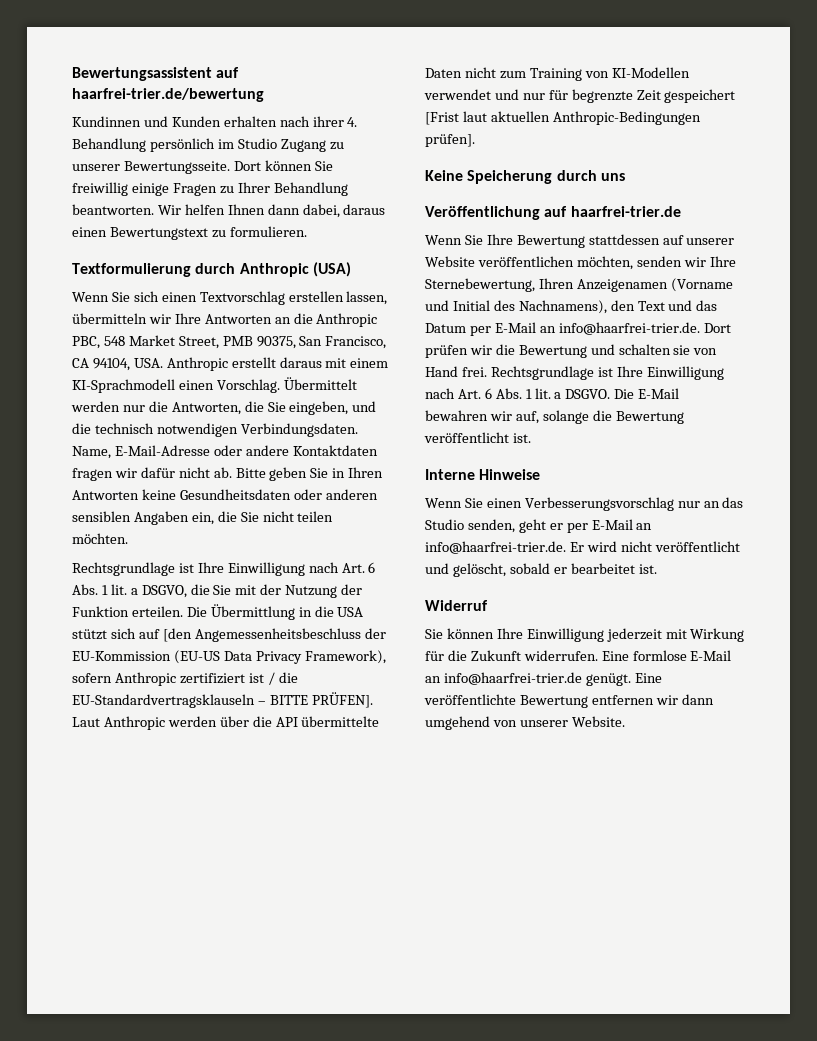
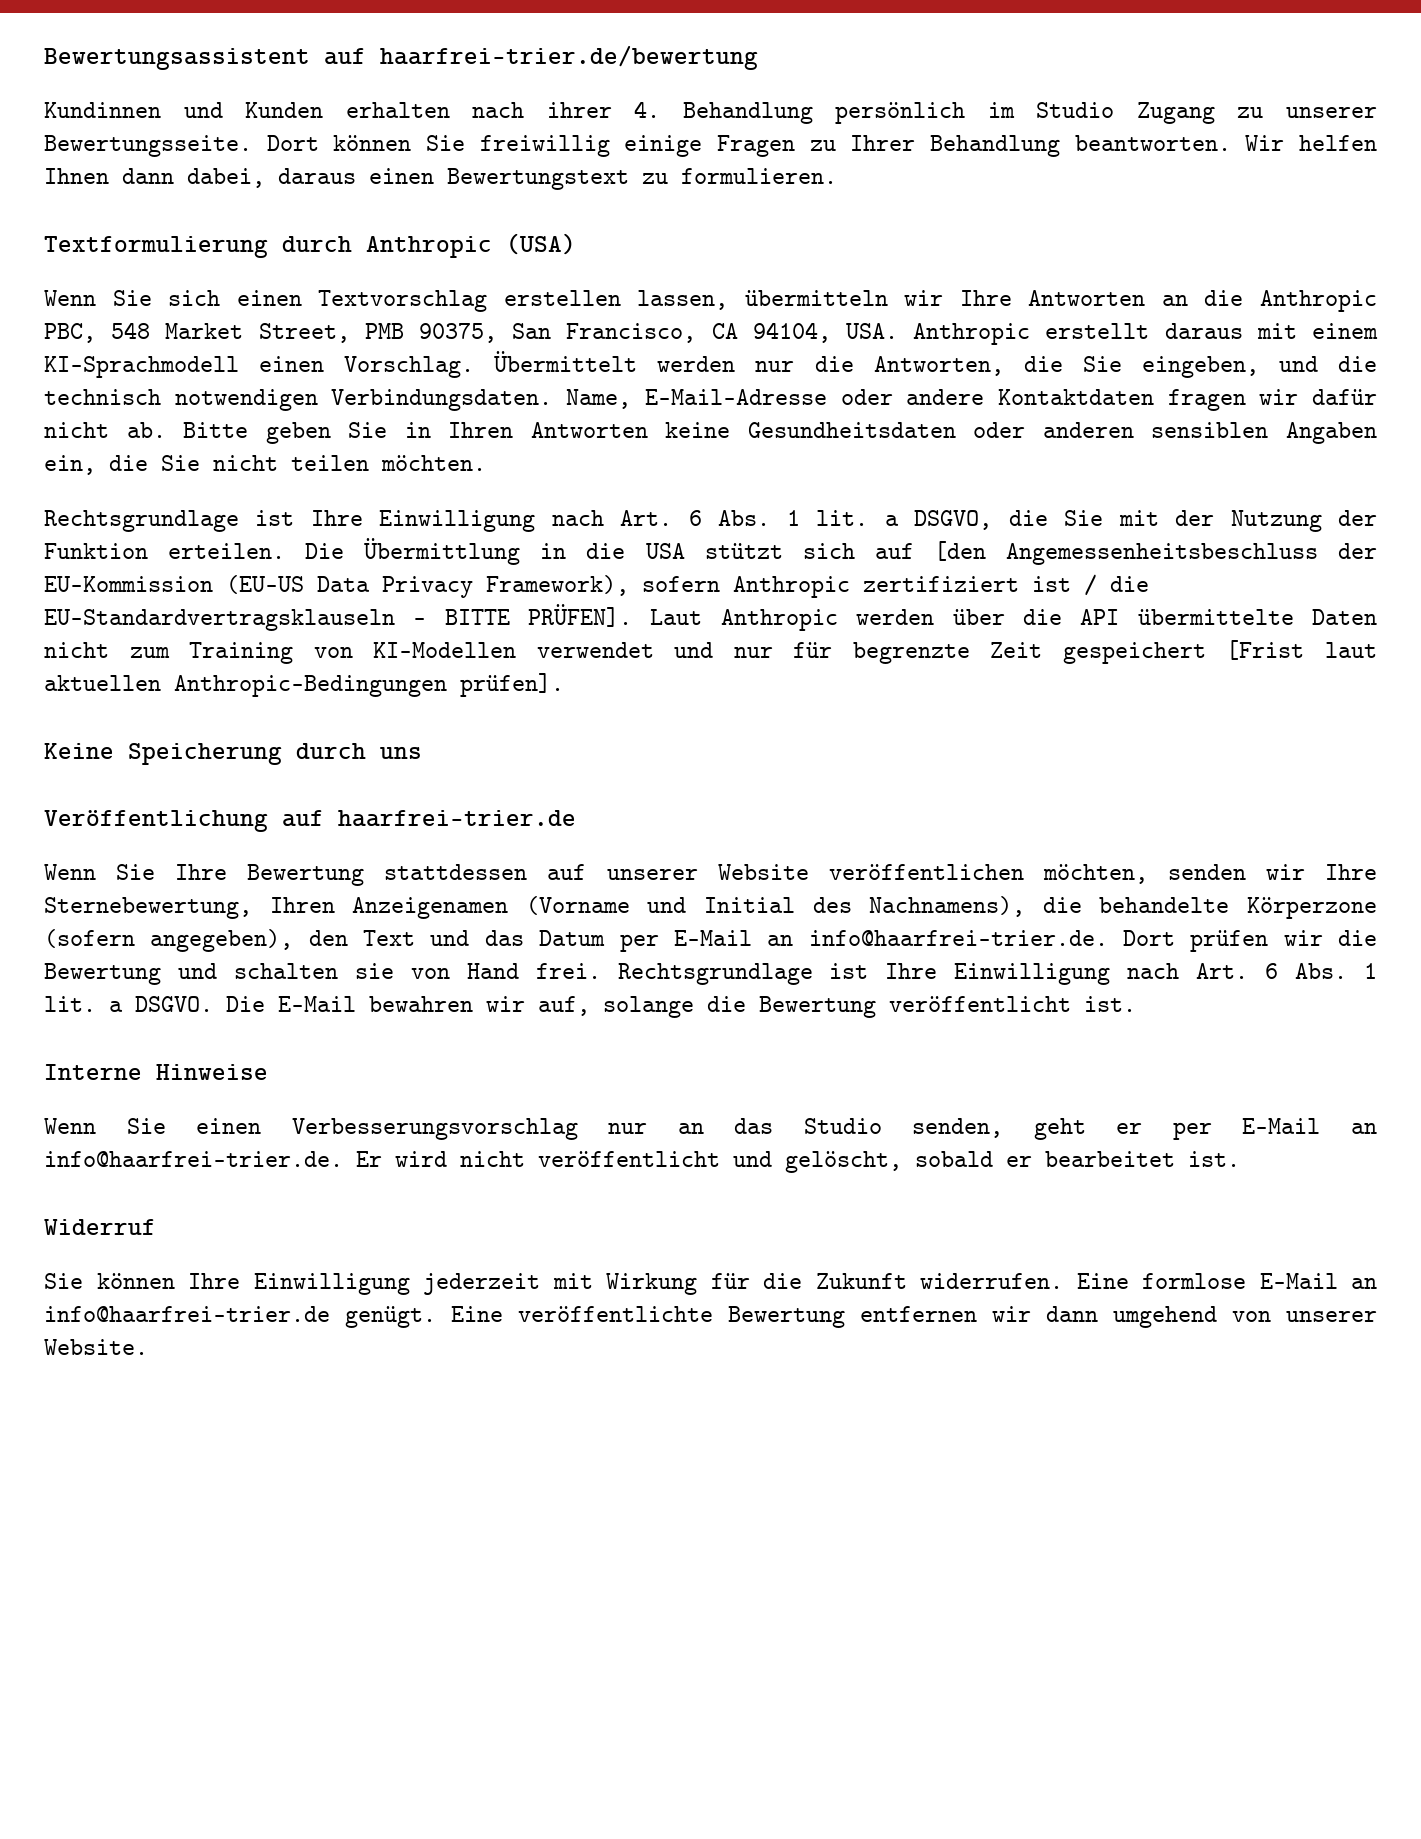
- Wenn Sie Ihre Bewertung stattdessen auf unserer Website veröffentlichen möchten, senden wir Ihre Sternebewertung, Ihren Anzeigenamen (Vorname und Initial des Nachnamens), den Text und das Datum per E-Mail an info@haarfrei-trier.de. Dort prüfen wir die Bewertung und schalten sie von Hand frei.
+ Wenn Sie Ihre Bewertung stattdessen auf unserer Website veröffentlichen möchten, senden wir Ihre Sternebewertung, Ihren Anzeigenamen (Vorname und Initial des Nachnamens), die behandelte Körperzone (sofern angegeben), den Text und das Datum per E-Mail an info@haarfrei-trier.de. Dort prüfen wir die Bewertung und schalten sie von Hand frei.

